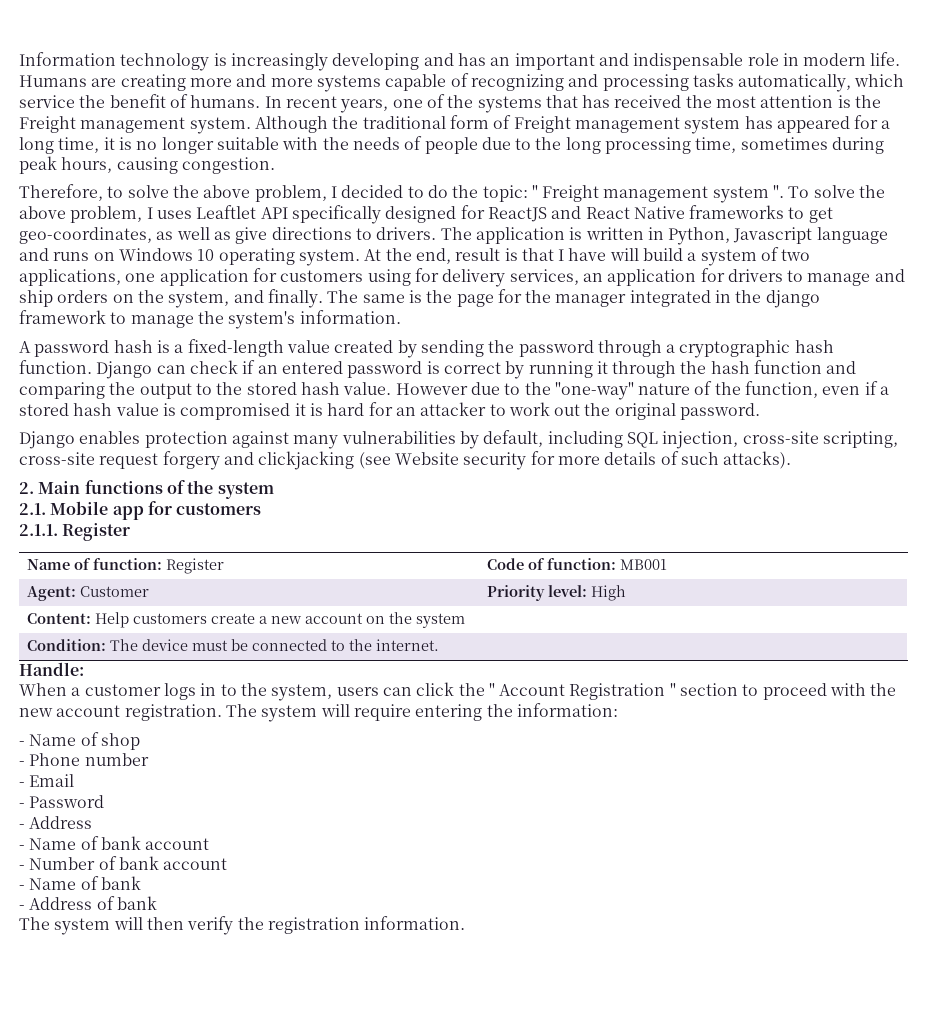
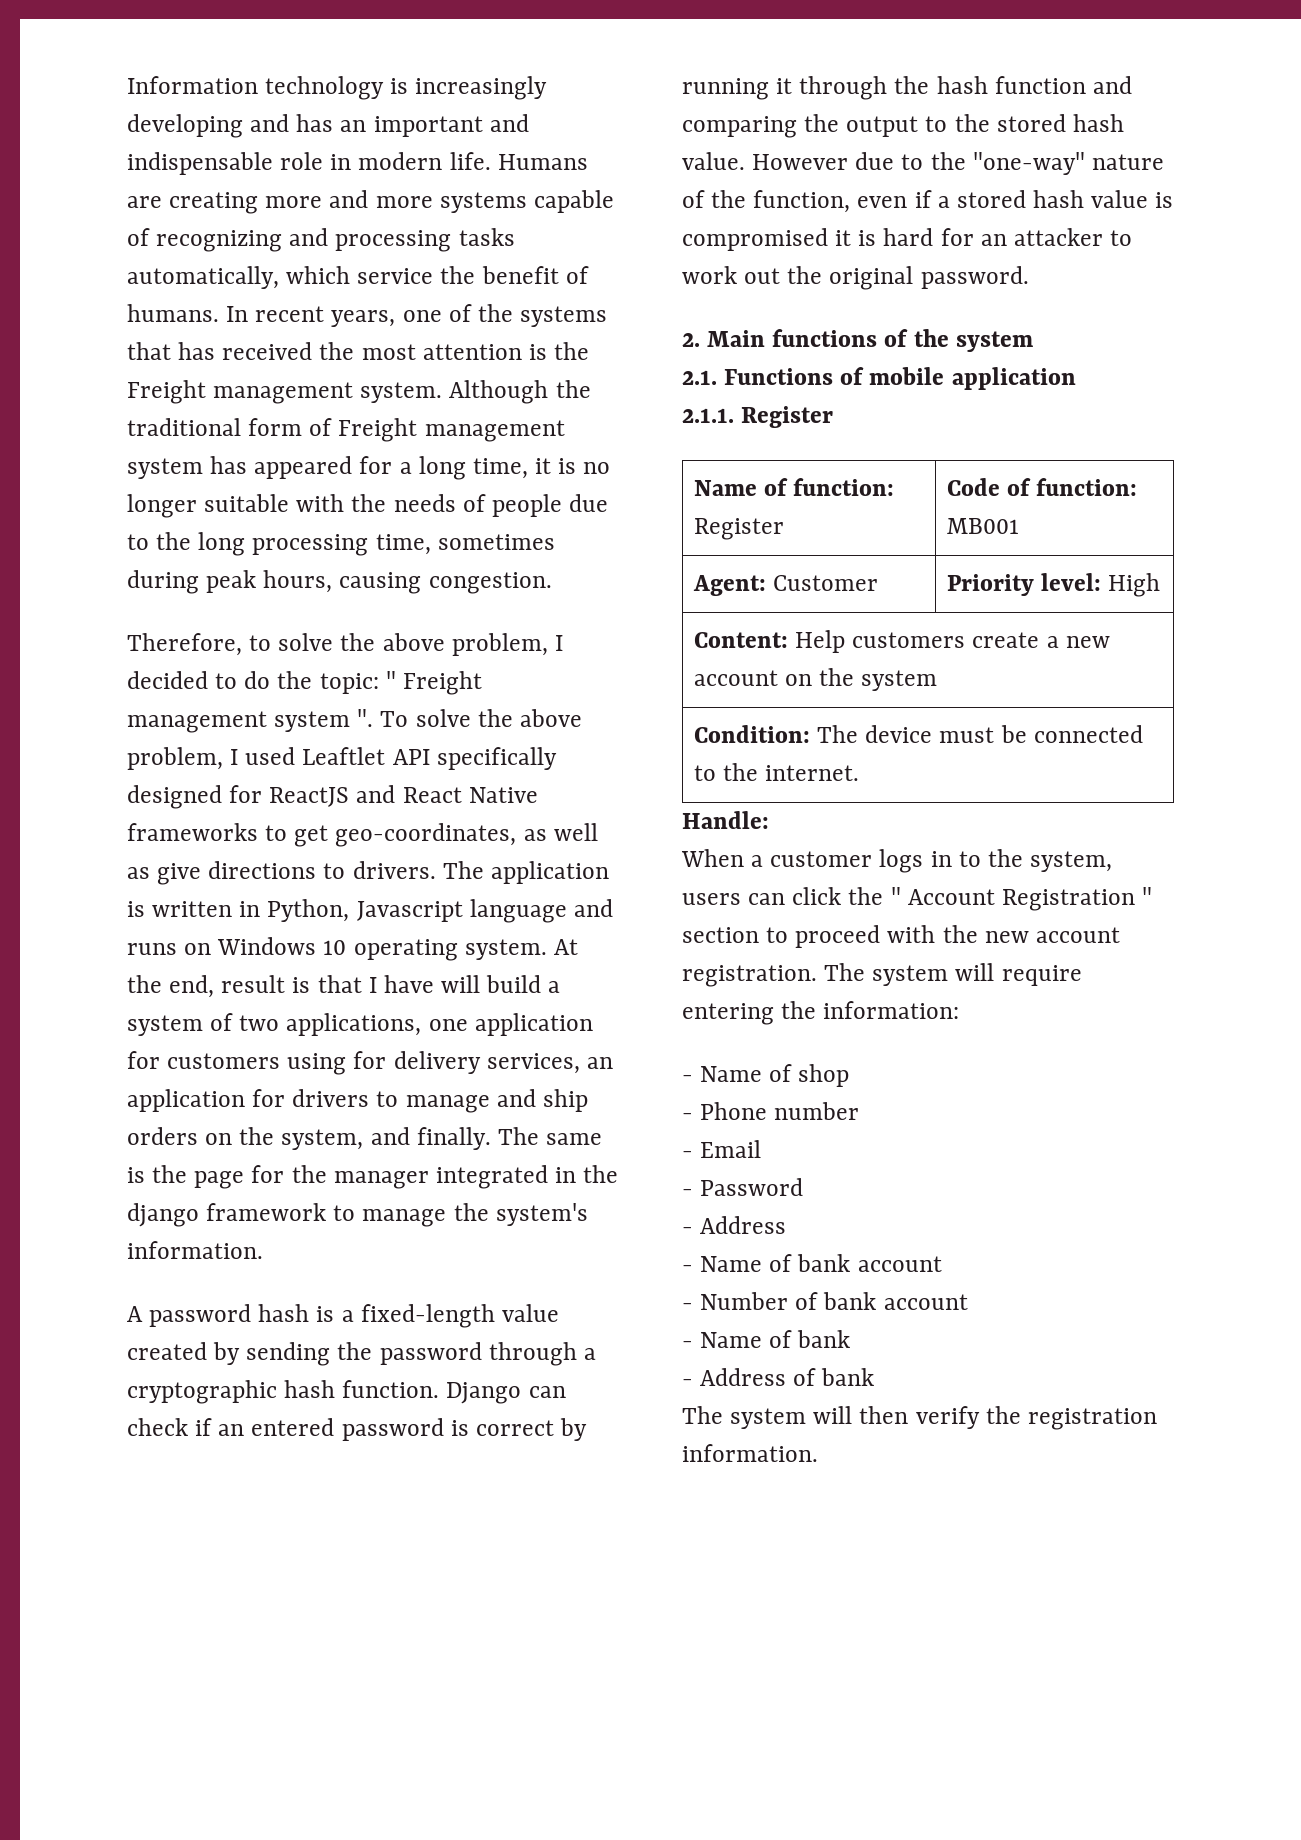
- To solve the above problem, I uses Leaftlet API specifically designed for ReactJS and React Native frameworks to get geo-coordinates, as well as give directions to drivers.
+ To solve the above problem, I used Leaftlet API specifically designed for ReactJS and React Native frameworks to get geo-coordinates, as well as give directions to drivers.
- Django enables protection against many vulnerabilities by default, including SQL injection, cross-site scripting, cross-site request forgery and clickjacking (see Website security for more details of such attacks).
- 2.1. Mobile app for customers
+ 2.1. Functions of mobile application

